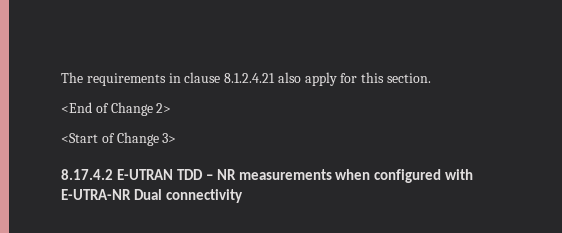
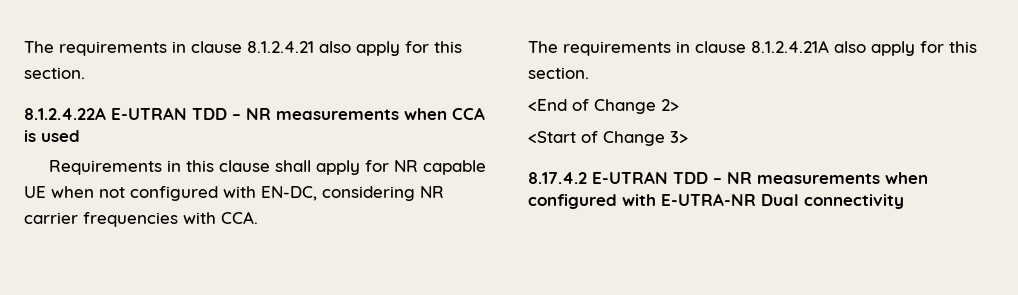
+ 8.1.2.4.22A E-UTRAN TDD – NR measurements when CCA is used
+ Requirements in this clause shall apply for NR capable UE when not configured with EN-DC, considering NR carrier frequencies with CCA.
+ The requirements in clause 8.1.2.4.21A also apply for this section.

